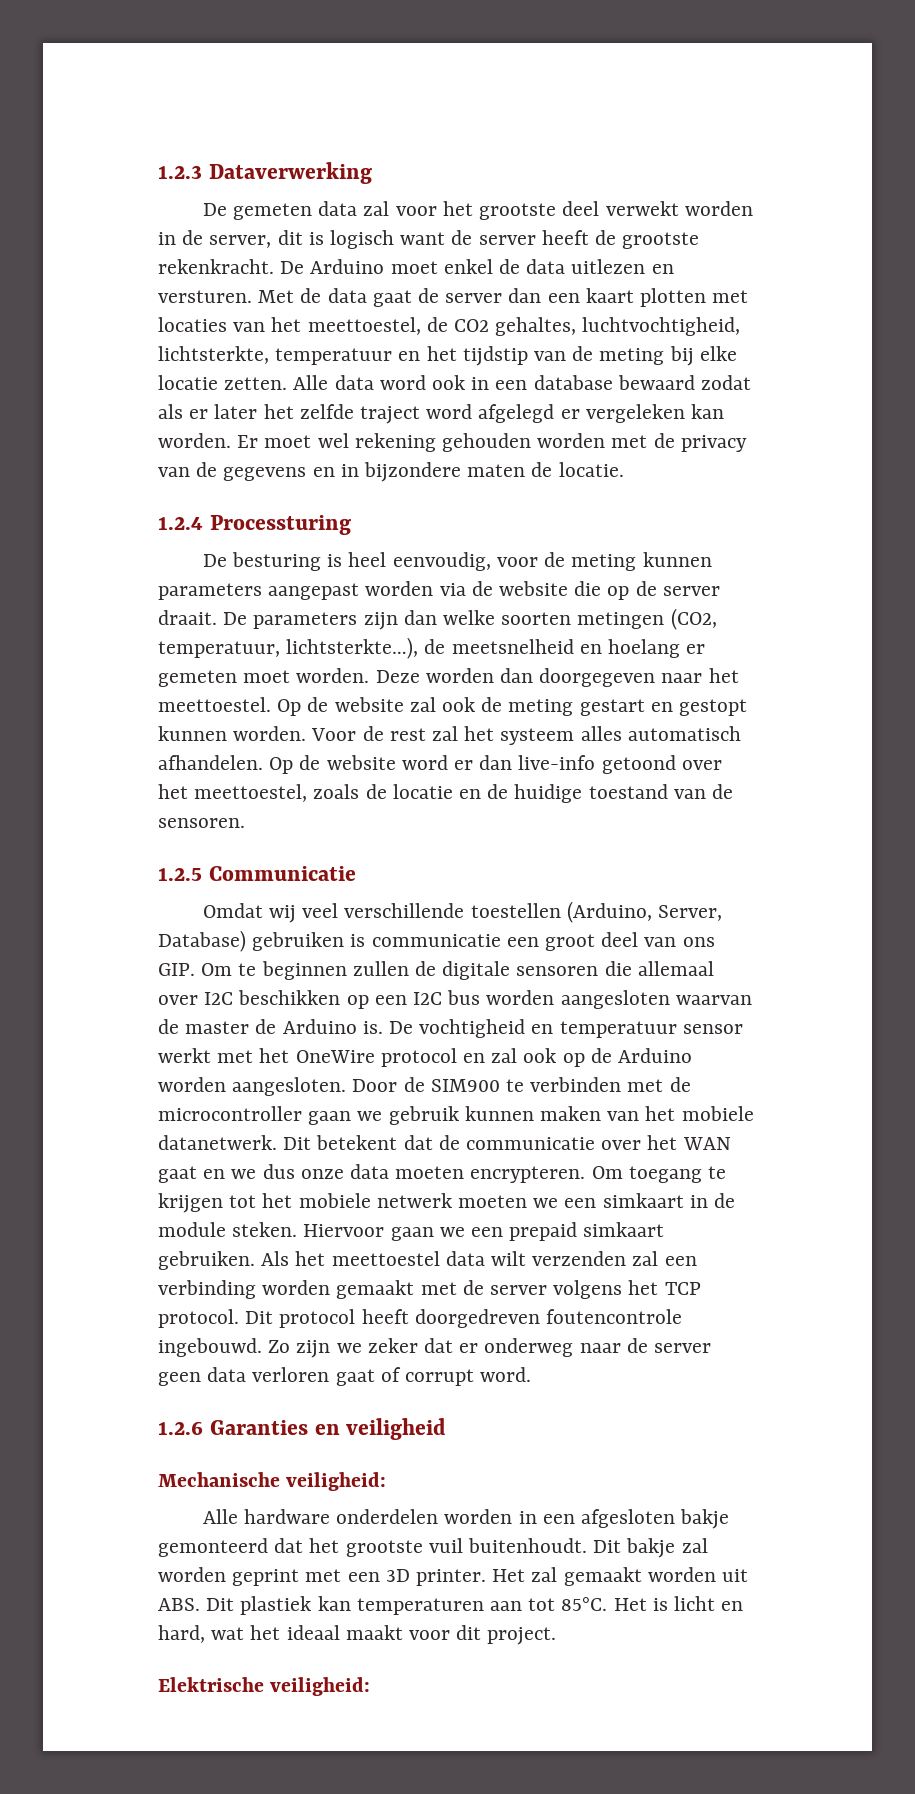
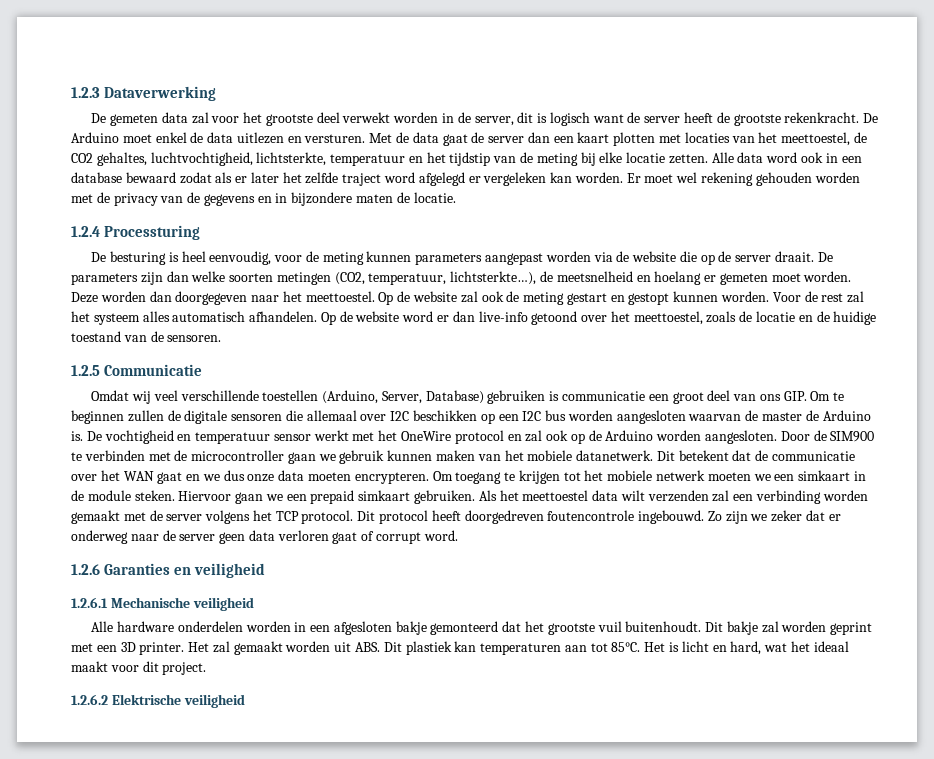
- Mechanische veiligheid:
+ 1.2.6.1 Mechanische veiligheid
- Elektrische veiligheid:
+ 1.2.6.2 Elektrische veiligheid

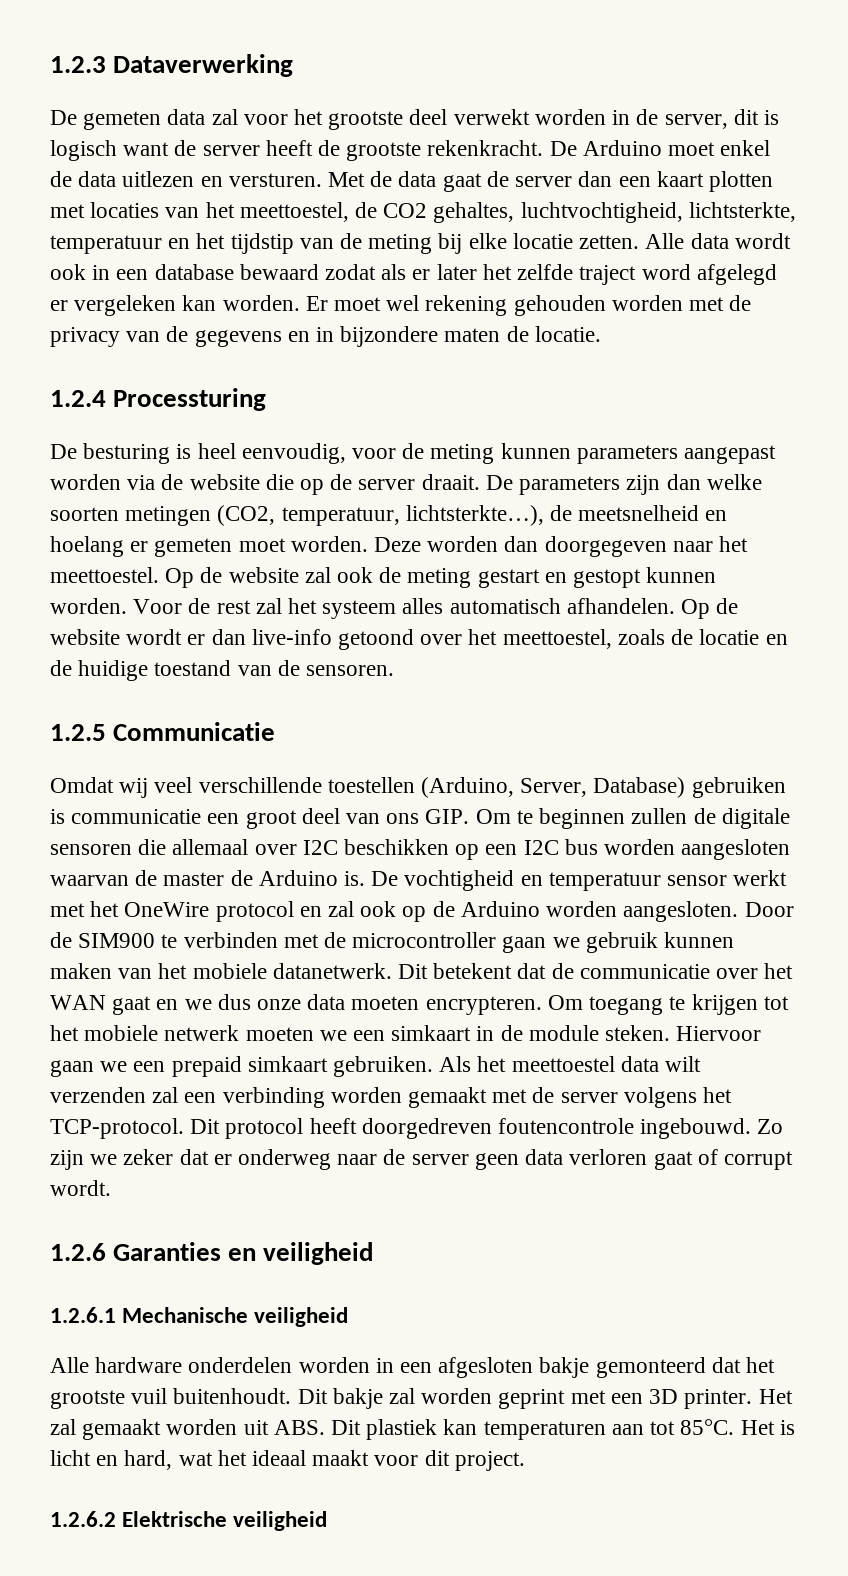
- Alle data word ook in een database bewaard zodat als er later het zelfde traject word afgelegd er vergeleken kan worden.
+ Alle data wordt ook in een database bewaard zodat als er later het zelfde traject word afgelegd er vergeleken kan worden.
- Op de website word er dan live-info getoond over het meettoestel, zoals de locatie en de huidige toestand van de sensoren.
+ Op de website wordt er dan live-info getoond over het meettoestel, zoals de locatie en de huidige toestand van de sensoren.
- Als het meettoestel data wilt verzenden zal een verbinding worden gemaakt met de server volgens het TCP protocol.
+ Als het meettoestel data wilt verzenden zal een verbinding worden gemaakt met de server volgens het TCP-protocol.
- Zo zijn we zeker dat er onderweg naar de server geen data verloren gaat of corrupt word.
+ Zo zijn we zeker dat er onderweg naar de server geen data verloren gaat of corrupt wordt.

